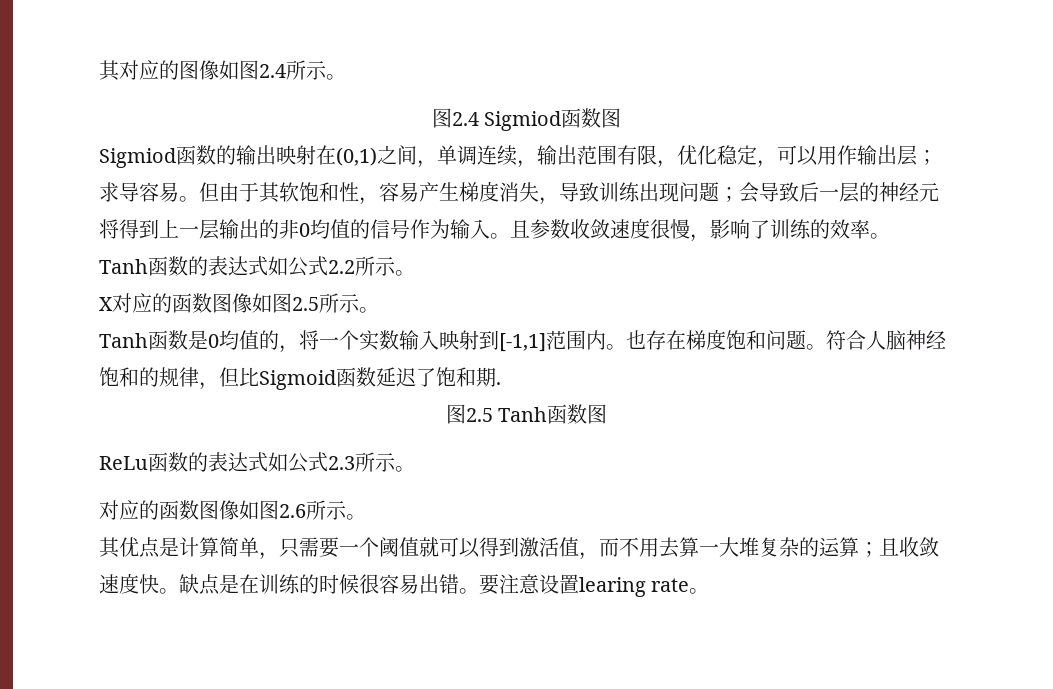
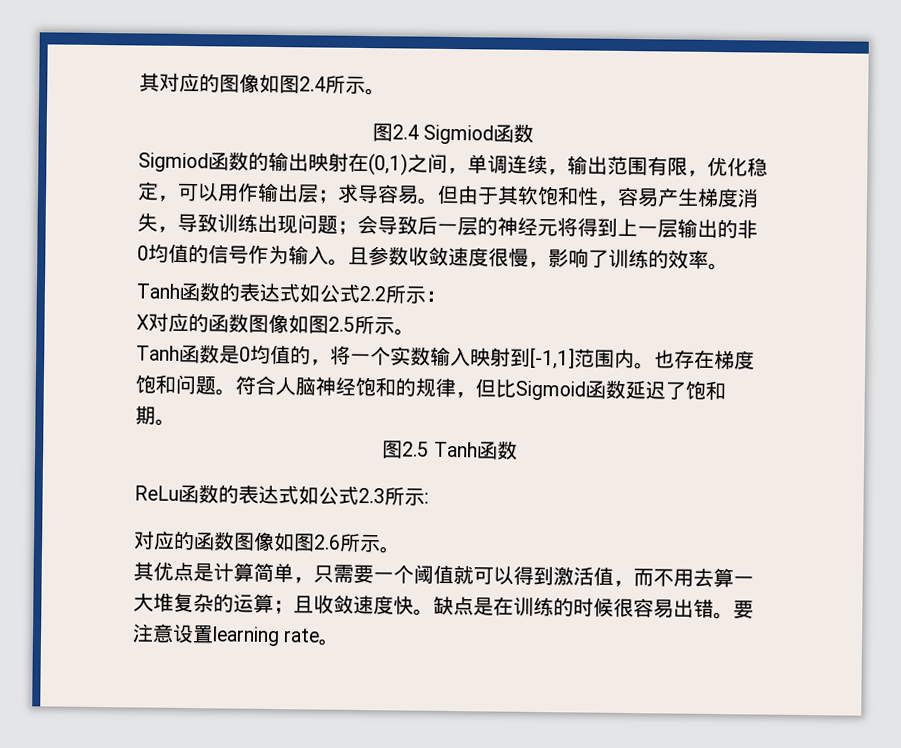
- 图2.4 Sigmiod函数图
+ 图2.4 Sigmiod函数
- Tanh函数的表达式如公式2.2所示。
+ Tanh函数的表达式如公式2.2所示：
- 符合人脑神经饱和的规律，但比Sigmoid函数延迟了饱和期.
+ 符合人脑神经饱和的规律，但比Sigmoid函数延迟了饱和期。
- 图2.5 Tanh函数图
+ 图2.5 Tanh函数
- ReLu函数的表达式如公式2.3所示。
+ ReLu函数的表达式如公式2.3所示:
- 要注意设置learing rate。
+ 要注意设置learning rate。

